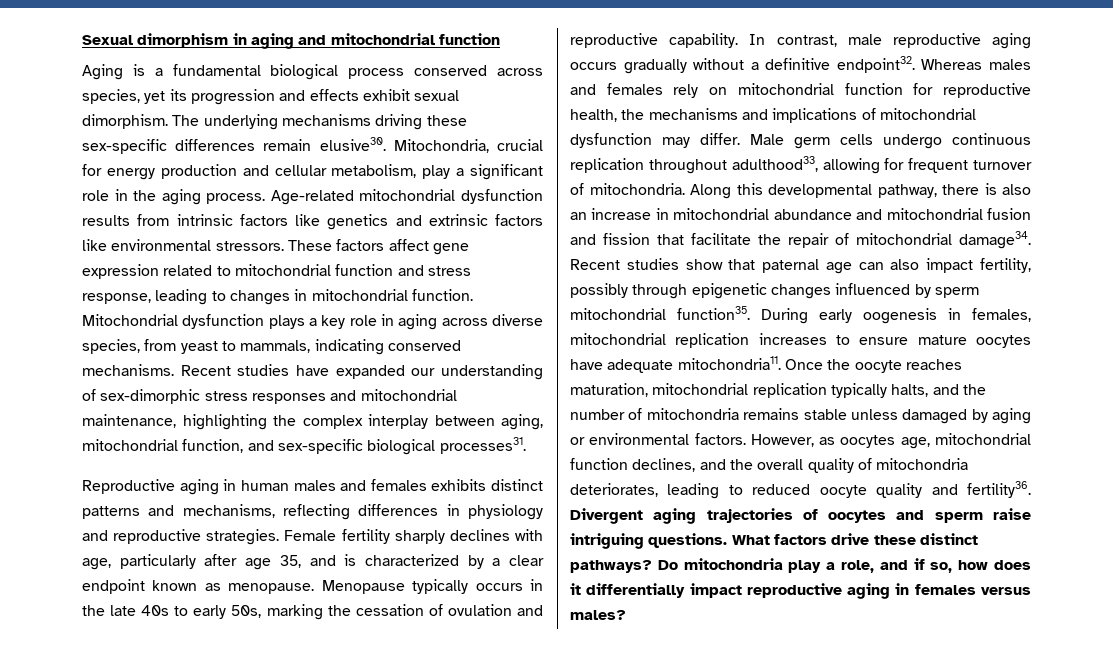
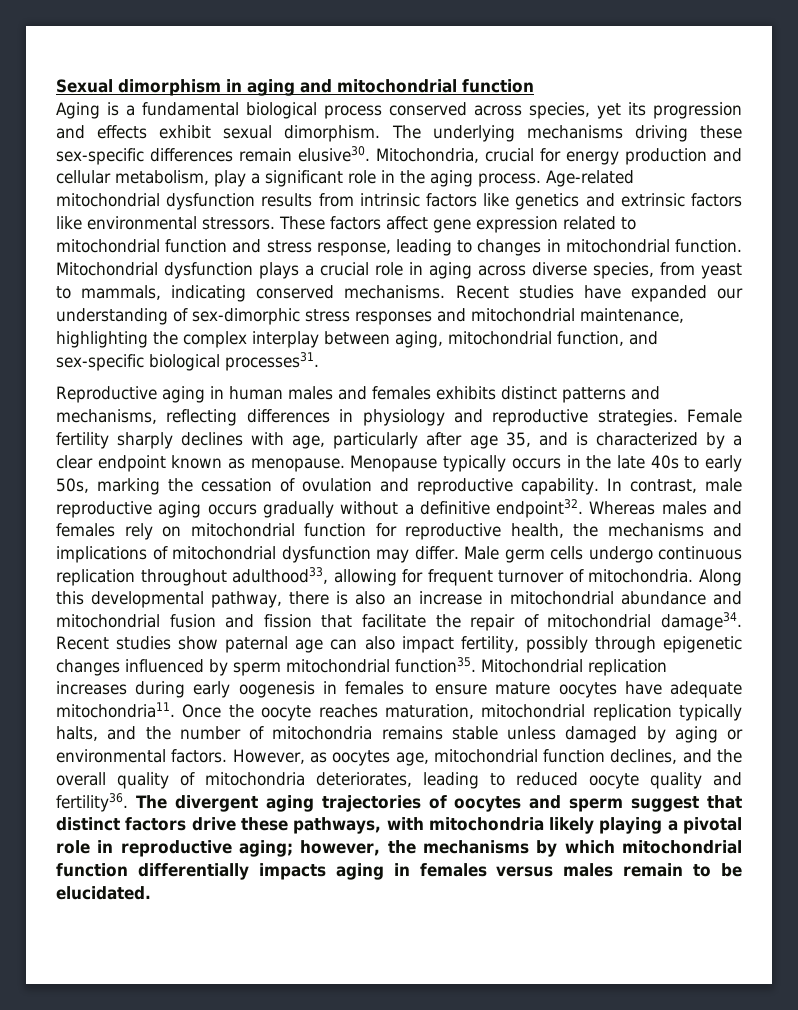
- Mitochondrial dysfunction plays a key role in aging across diverse species, from yeast to mammals, indicating conserved mechanisms.
+ Mitochondrial dysfunction plays a crucial role in aging across diverse species, from yeast to mammals, indicating conserved mechanisms.
- Recent studies show that paternal age can also impact fertility, possibly through epigenetic changes influenced by sperm mitochondrial function35.
+ Recent studies show paternal age can also impact fertility, possibly through epigenetic changes influenced by sperm mitochondrial function35.
- During early oogenesis in females, mitochondrial replication increases to ensure mature oocytes have adequate mitochondria11.
+ Mitochondrial replication increases during early oogenesis in females to ensure mature oocytes have adequate mitochondria11.
- Divergent aging trajectories of oocytes and sperm raise intriguing questions. What factors drive these distinct pathways? Do mitochondria play a role, and if so, how does it differentially impact reproductive aging in females versus males?
+ The divergent aging trajectories of oocytes and sperm suggest that distinct factors drive these pathways, with mitochondria likely playing a pivotal role in reproductive aging; however, the mechanisms by which mitochondrial function differentially impacts aging in females versus males remain to be elucidated.

